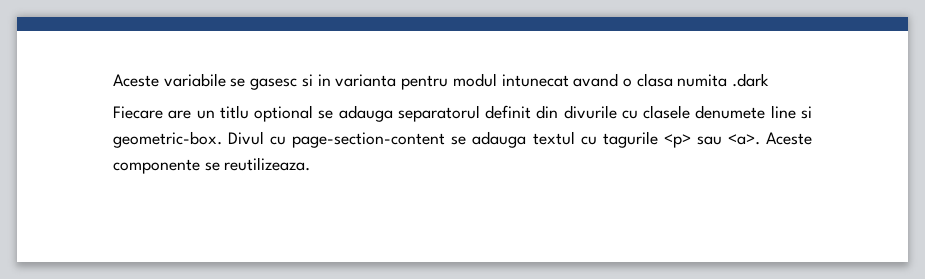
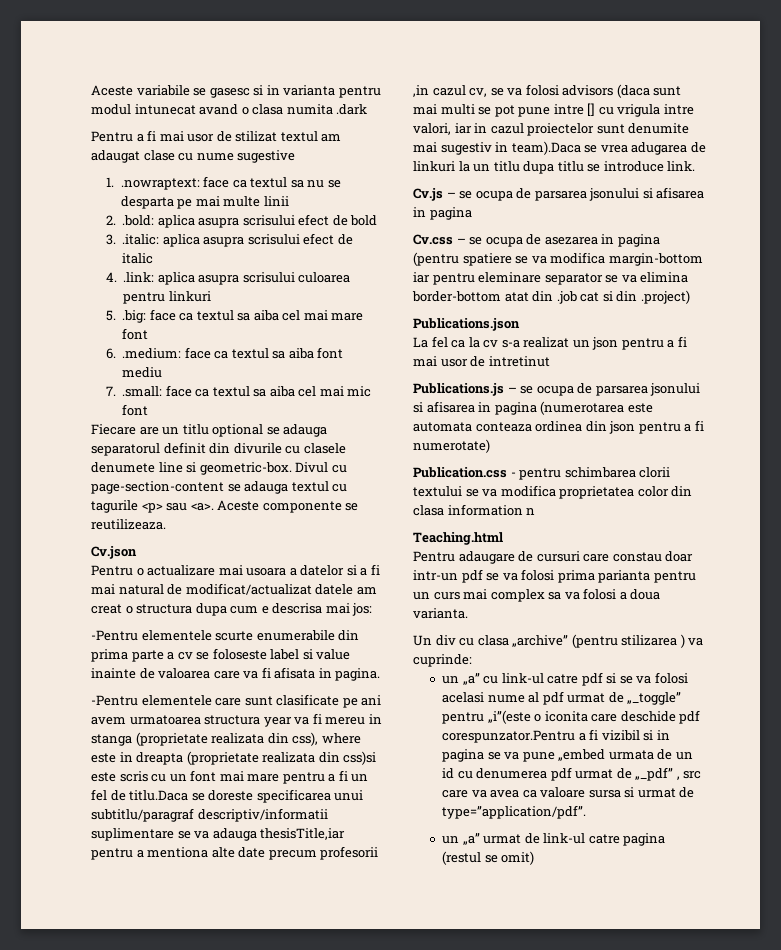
+ Pentru a fi mai usor de stilizat textul am adaugat clase cu nume sugestive
+ 1. .nowraptext: face ca textul sa nu se desparta pe mai multe linii
+ 2. .bold: aplica asupra scrisului efect de bold
+ 3. .italic: aplica asupra scrisului efect de italic
+ 4. .link: aplica asupra scrisului culoarea pentru linkuri
+ 5. .big: face ca textul sa aiba cel mai mare font
+ 6. .medium: face ca textul sa aiba font mediu
+ 7. .small: face ca textul sa aiba cel mai mic font
+ Cv.json
+ Pentru o actualizare mai usoara a datelor si a fi mai natural de modificat/actualizat datele am creat o structura dupa cum e descrisa mai jos:
+ -Pentru elementele scurte enumerabile din prima parte a cv se foloseste label si value inainte de valoarea care va fi afisata in pagina.
+ -Pentru elementele care sunt clasificate pe ani avem urmatoarea structura year va fi mereu in stanga (proprietate realizata din css), where este in dreapta (proprietate realizata din css)si este scris cu un font mai mare pentru a fi un fel de titlu.Daca se doreste specificarea unui subtitlu/paragraf descriptiv/informatii suplimentare se va adauga thesisTitle,iar pentru a mentiona alte date precum profesorii ,in cazul cv, se va folosi advisors (daca sunt mai multi se pot pune intre [] cu vrigula intre valori, iar in cazul proiectelor sunt denumite mai sugestiv in team).Daca se vrea adugarea de linkuri la un titlu dupa titlu se introduce link.
+ Cv.js – se ocupa de parsarea jsonului si afisarea in pagina
+ Cv.css – se ocupa de asezarea in pagina (pentru spatiere se va modifica margin-bottom iar pentru eleminare separator se va elimina border-bottom atat din .job cat si din .project)
+ Publications.json
+ La fel ca la cv s-a realizat un json pentru a fi mai usor de intretinut
+ Publications.js – se ocupa de parsarea jsonului si afisarea in pagina (numerotarea este automata conteaza ordinea din json pentru a fi numerotate)
+ Publication.css - pentru schimbarea clorii textului se va modifica proprietatea color din clasa information n
+ Teaching.html
+ Pentru adaugare de cursuri care constau doar intr-un pdf se va folosi prima parianta pentru un curs mai complex sa va folosi a doua varianta.
+ Un div cu clasa „archive” (pentru stilizarea ) va cuprinde:
+ un „a” cu link-ul catre pdf si se va folosi acelasi nume al pdf urmat de „_toggle” pentru „i”(este o iconita care deschide pdf corespunzator.Pentru a fi vizibil si in pagina se va pune „embed urmata de un id cu denumerea pdf urmat de „_pdf” , src care va avea ca valoare sursa si urmat de type=”application/pdf”.
+ un „a” urmat de link-ul catre pagina (restul se omit)

